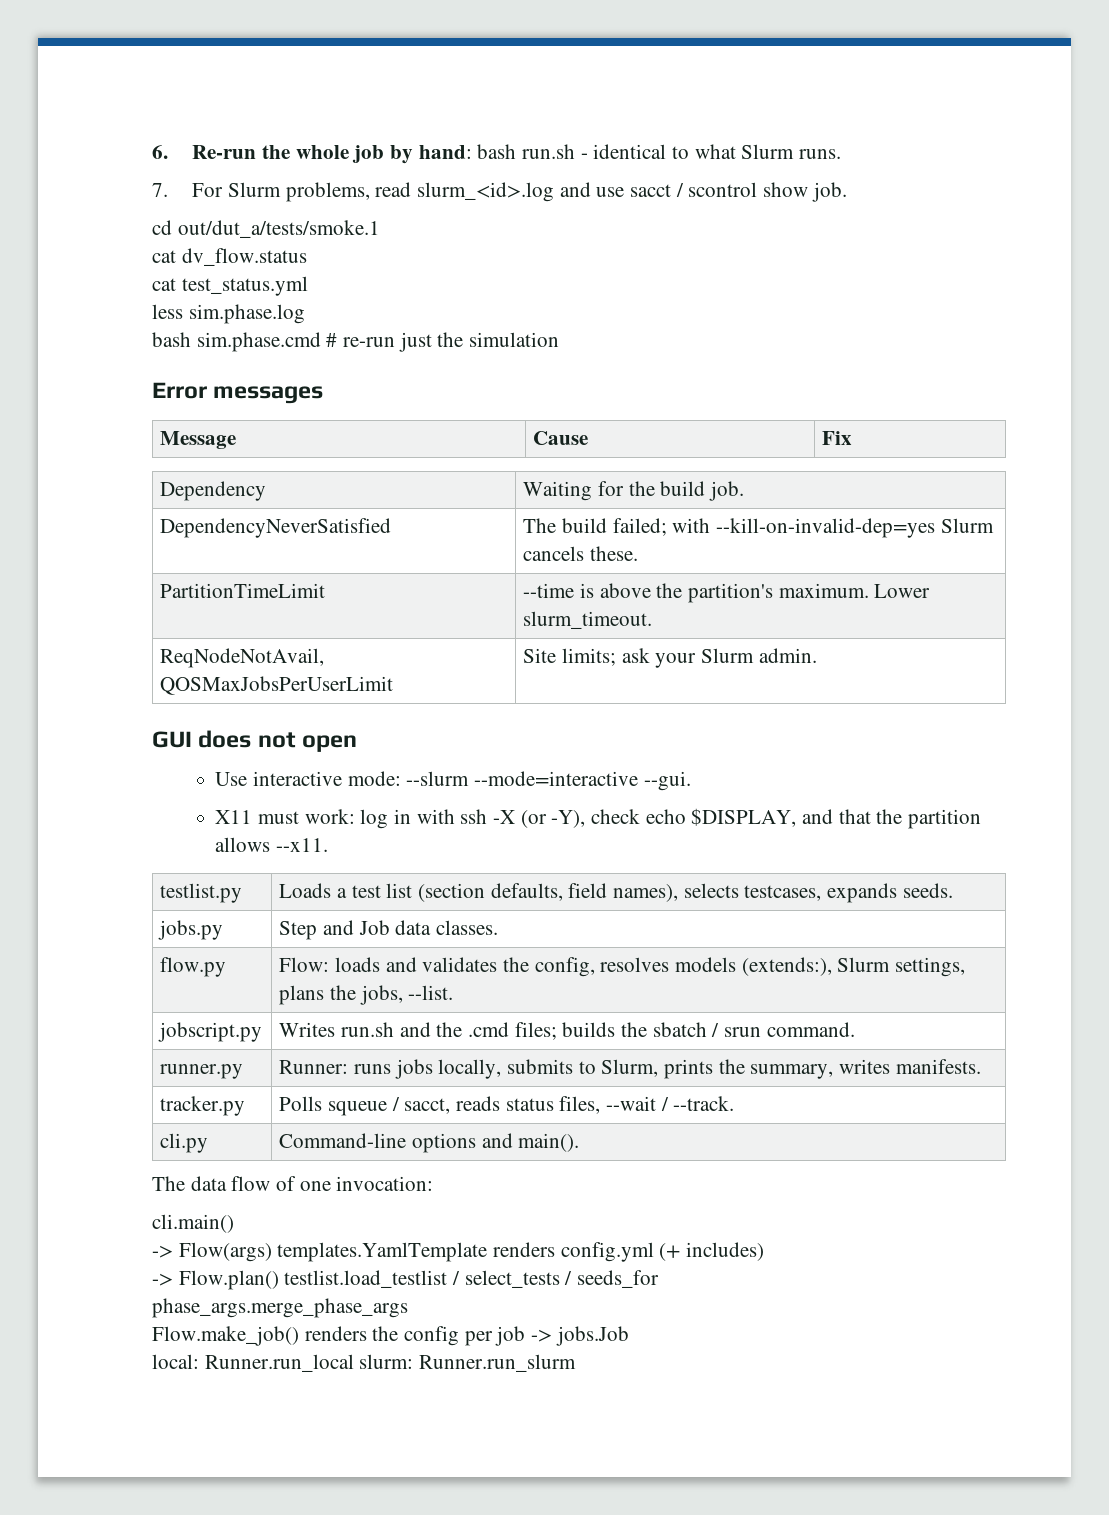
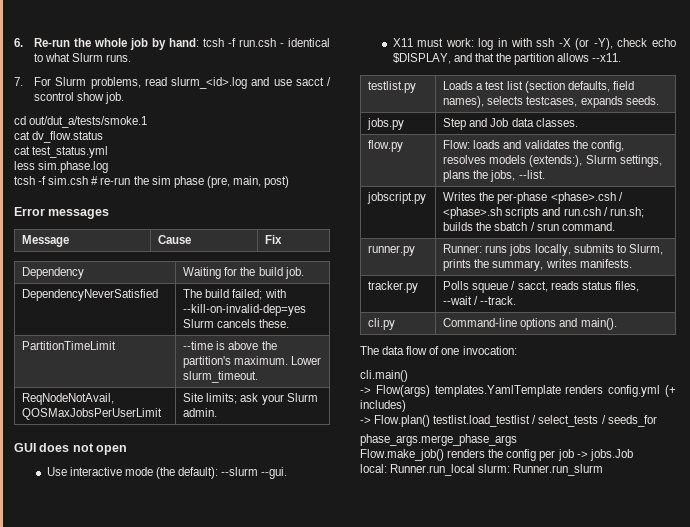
- 6. Re-run the whole job by hand: bash run.sh - identical to what Slurm runs.
+ 6. Re-run the whole job by hand: tcsh -f run.csh - identical to what Slurm runs.
- bash sim.phase.cmd # re-run just the simulation
+ tcsh -f sim.csh # re-run the sim phase (pre, main, post)
- Use interactive mode: --slurm --mode=interactive --gui.
+ Use interactive mode (the default): --slurm --gui.
- jobscript.py | Writes run.sh and the .cmd files; builds the sbatch / srun command.
+ jobscript.py | Writes the per-phase <phase>.csh / <phase>.sh scripts and run.csh / run.sh; builds the sbatch / srun command.

